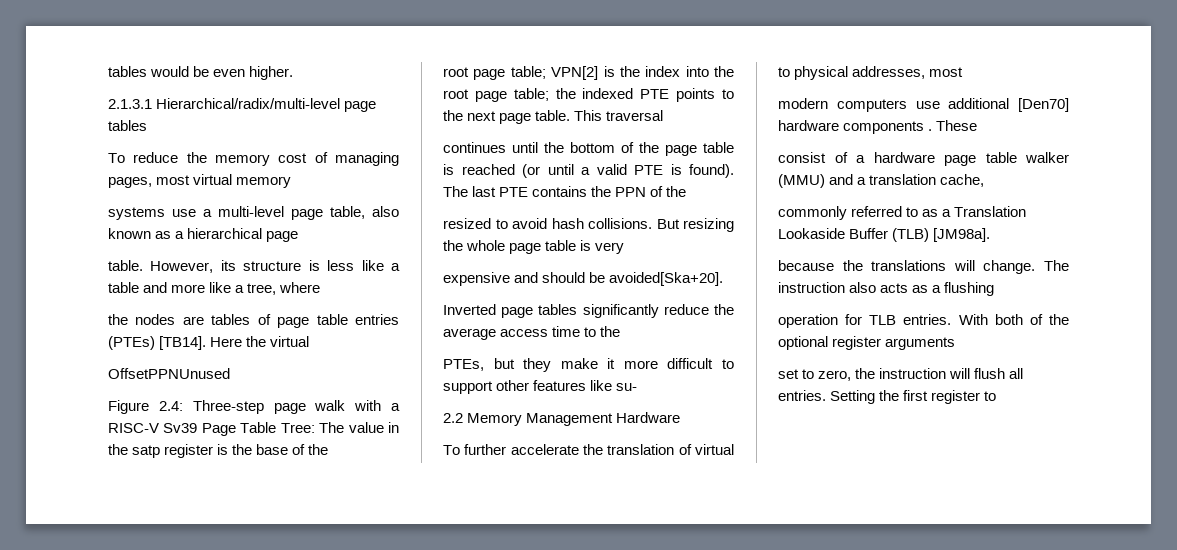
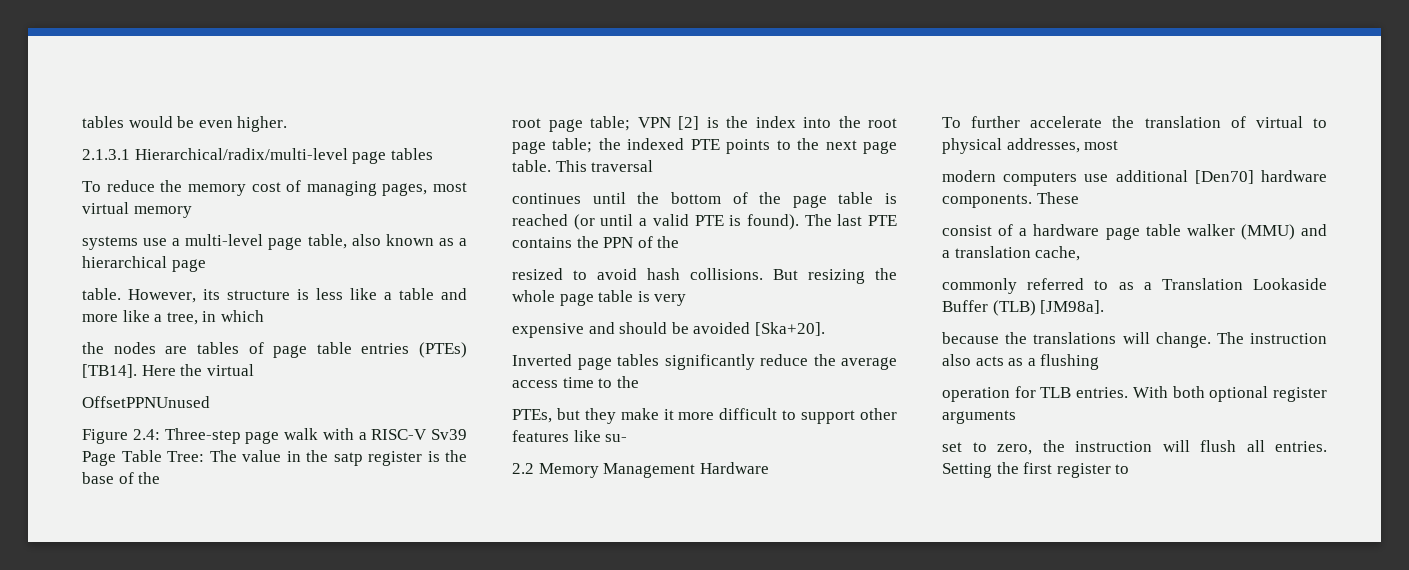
- However, its structure is less like a table and more like a tree, where
+ However, its structure is less like a table and more like a tree, in which
- root page table; VPN[2] is the index into the root page table; the indexed PTE points to the next page table.
+ root page table; VPN [2] is the index into the root page table; the indexed PTE points to the next page table.
- expensive and should be avoided[Ska+20].
+ expensive and should be avoided [Ska+20].
- modern computers use additional [Den70] hardware components .
+ modern computers use additional [Den70] hardware components.
- With both of the optional register arguments
+ With both optional register arguments

